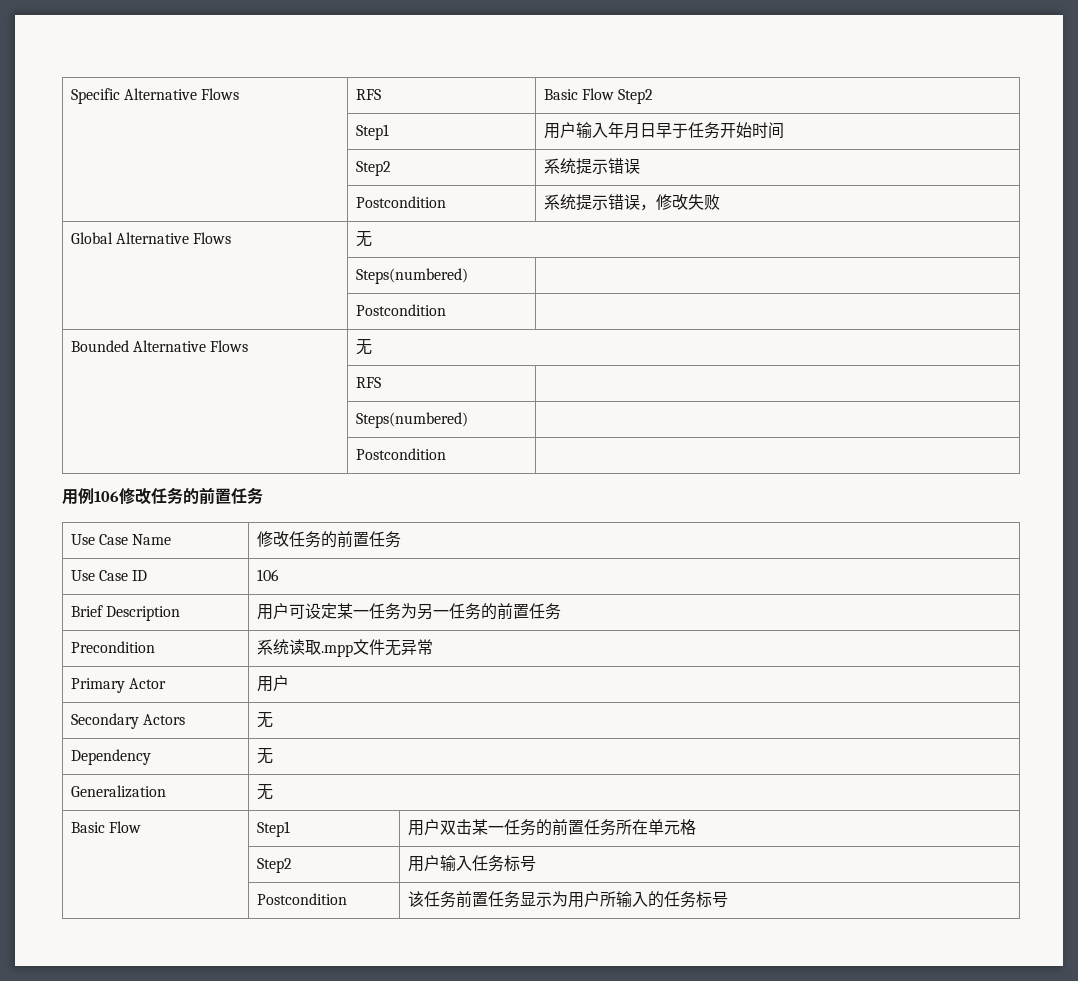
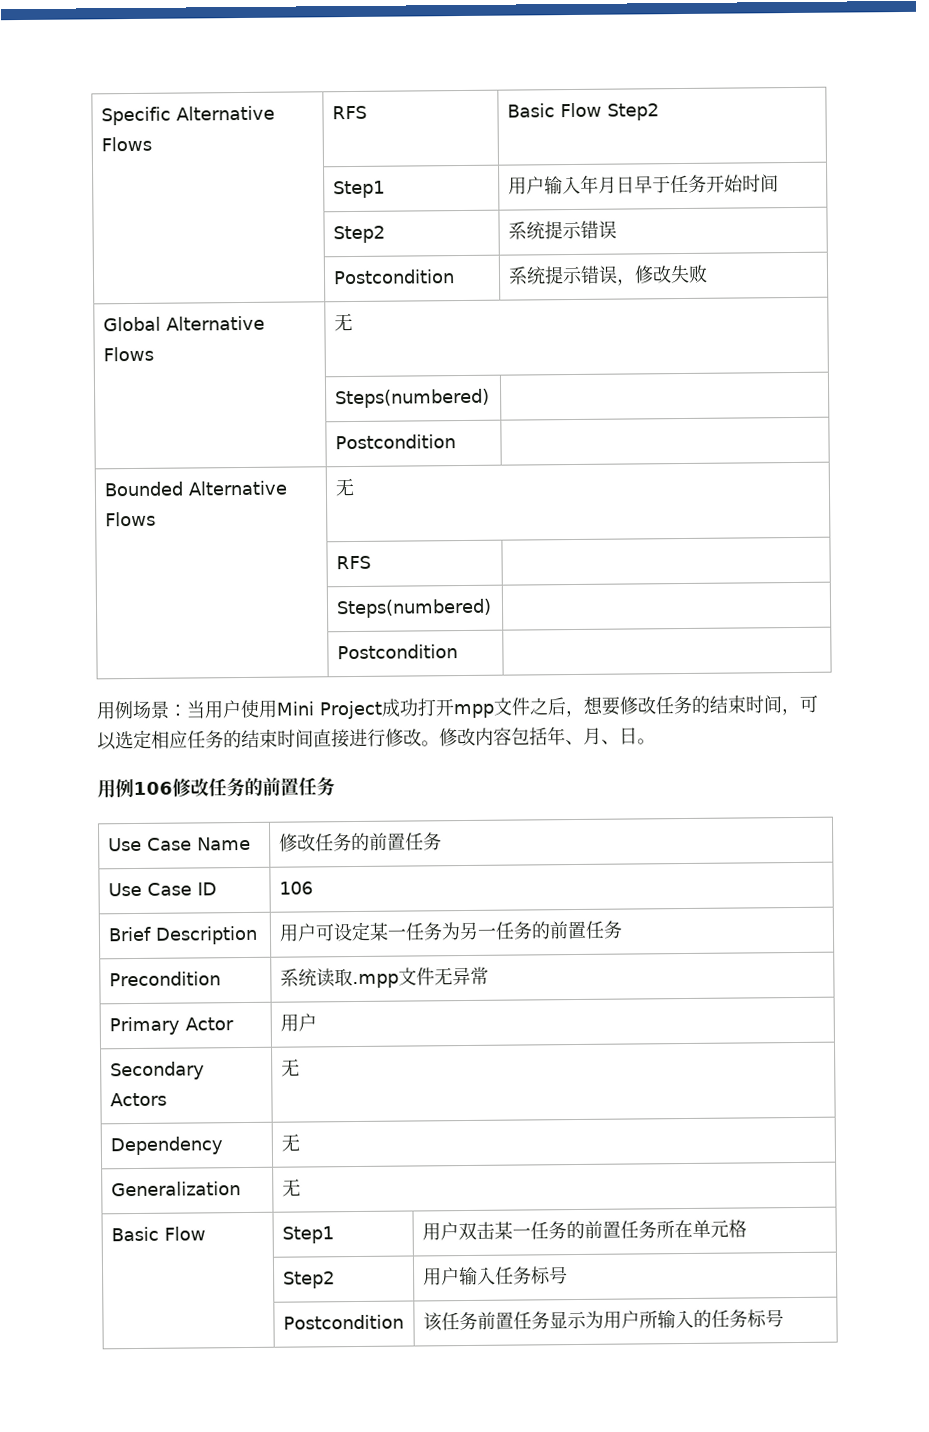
+ 用例场景：当用户使用Mini Project成功打开mpp文件之后，想要修改任务的结束时间，可以选定相应任务的结束时间直接进行修改。修改内容包括年、月、日。

